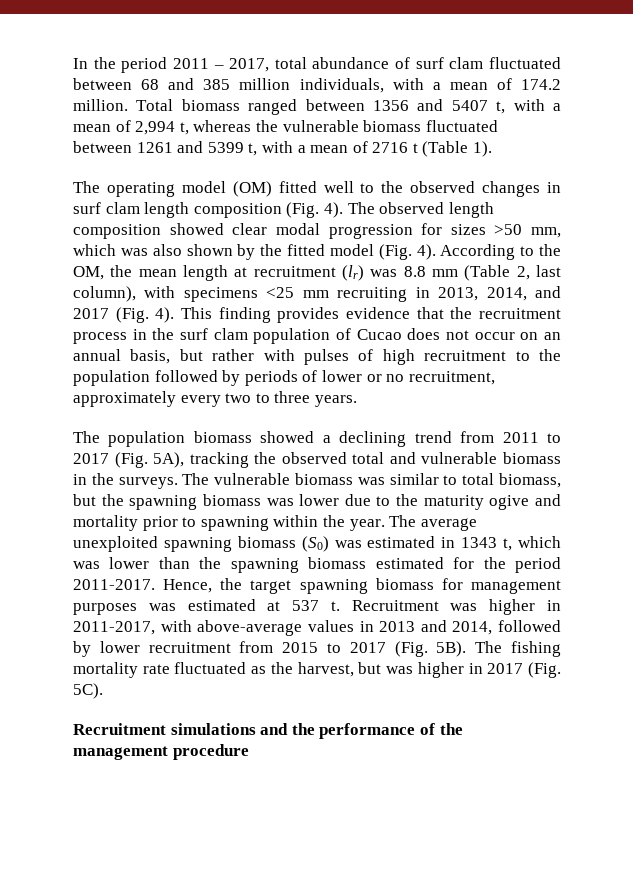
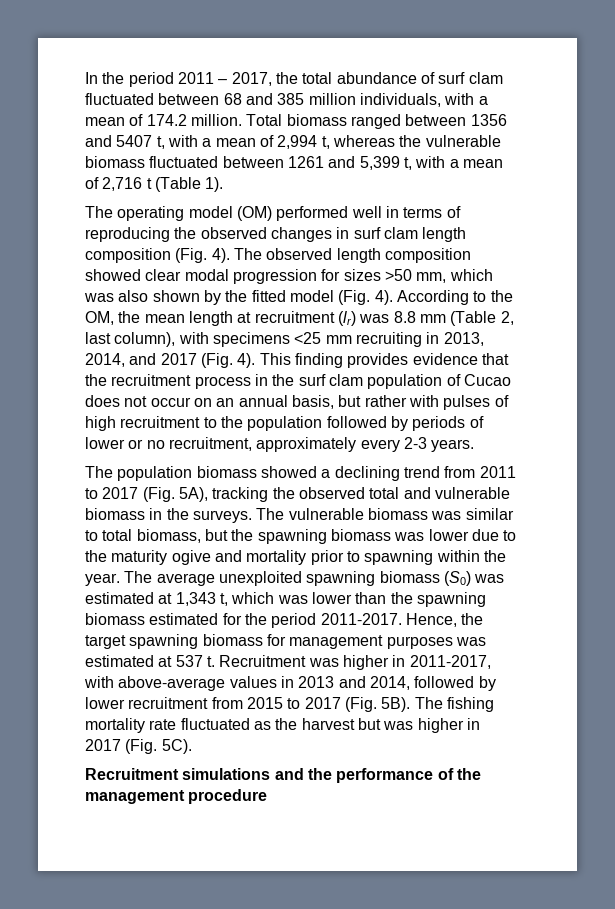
- In the period 2011 – 2017, total abundance of surf clam fluctuated between 68 and 385 million individuals, with a mean of 174.2 million.
+ In the period 2011 – 2017, the total abundance of surf clam fluctuated between 68 and 385 million individuals, with a mean of 174.2 million.
- Total biomass ranged between 1356 and 5407 t, with a mean of 2,994 t, whereas the vulnerable biomass fluctuated between 1261 and 5399 t, with a mean of 2716 t (Table 1).
+ Total biomass ranged between 1356 and 5407 t, with a mean of 2,994 t, whereas the vulnerable biomass fluctuated between 1261 and 5,399 t, with a mean of 2,716 t (Table 1).
- The operating model (OM) fitted well to the observed changes in surf clam length composition (Fig. 4).
+ The operating model (OM) performed well in terms of reproducing the observed changes in surf clam length composition (Fig. 4).
- This finding provides evidence that the recruitment process in the surf clam population of Cucao does not occur on an annual basis, but rather with pulses of high recruitment to the population followed by periods of lower or no recruitment, approximately every two to three years.
+ This finding provides evidence that the recruitment process in the surf clam population of Cucao does not occur on an annual basis, but rather with pulses of high recruitment to the population followed by periods of lower or no recruitment, approximately every 2-3 years.
- The average unexploited spawning biomass (S0) was estimated in 1343 t, which was lower than the spawning biomass estimated for the period 2011-2017.
+ The average unexploited spawning biomass (S0) was estimated at 1,343 t, which was lower than the spawning biomass estimated for the period 2011-2017.
- The fishing mortality rate fluctuated as the harvest, but was higher in 2017 (Fig. 5C).
+ The fishing mortality rate fluctuated as the harvest but was higher in 2017 (Fig. 5C).

